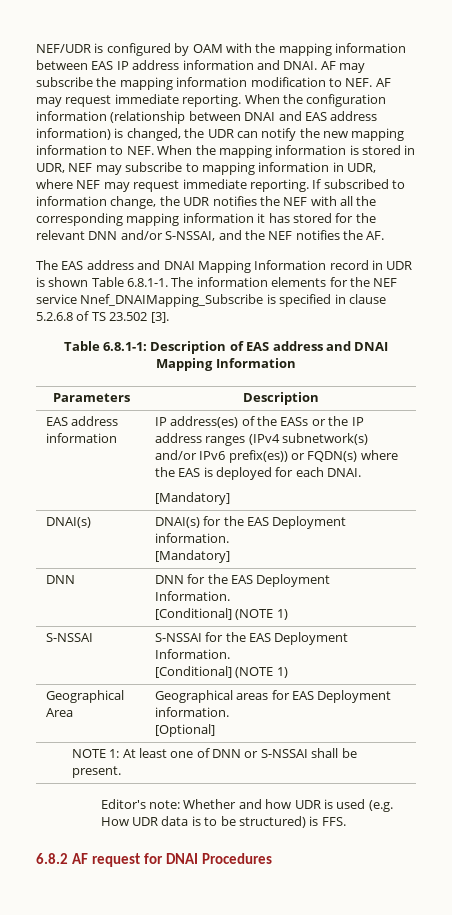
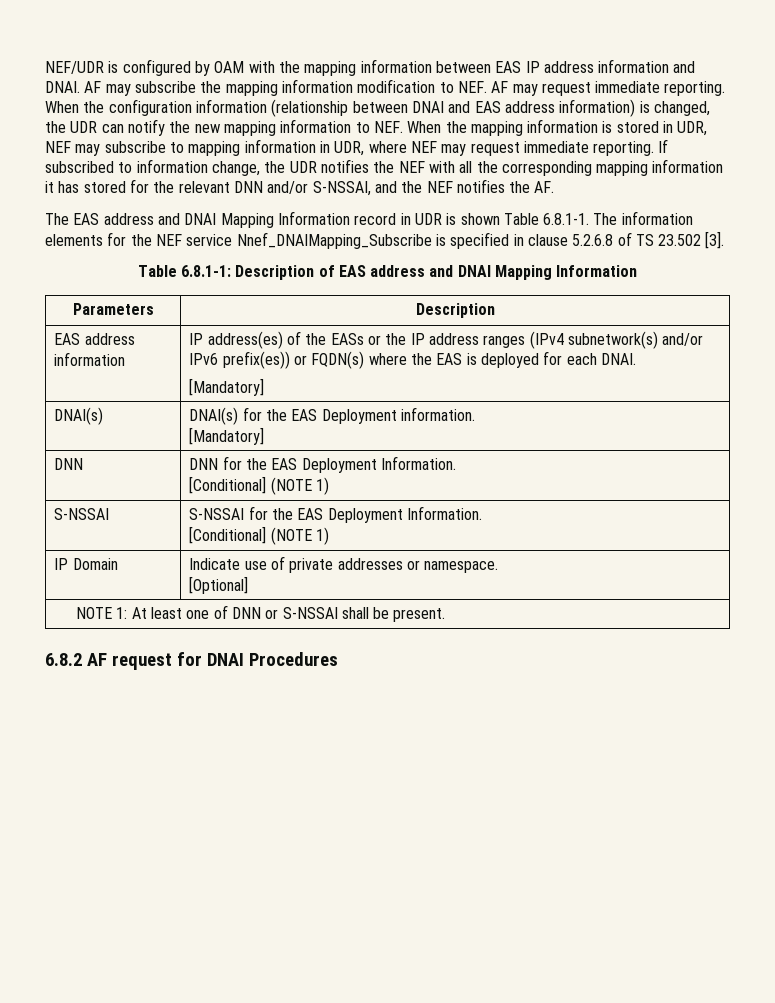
- Geographical Area | Geographical areas for EAS Deployment information.
+ IP Domain | Indicate use of private addresses or namespace.
- Editor's note: Whether and how UDR is used (e.g. How UDR data is to be structured) is FFS.

